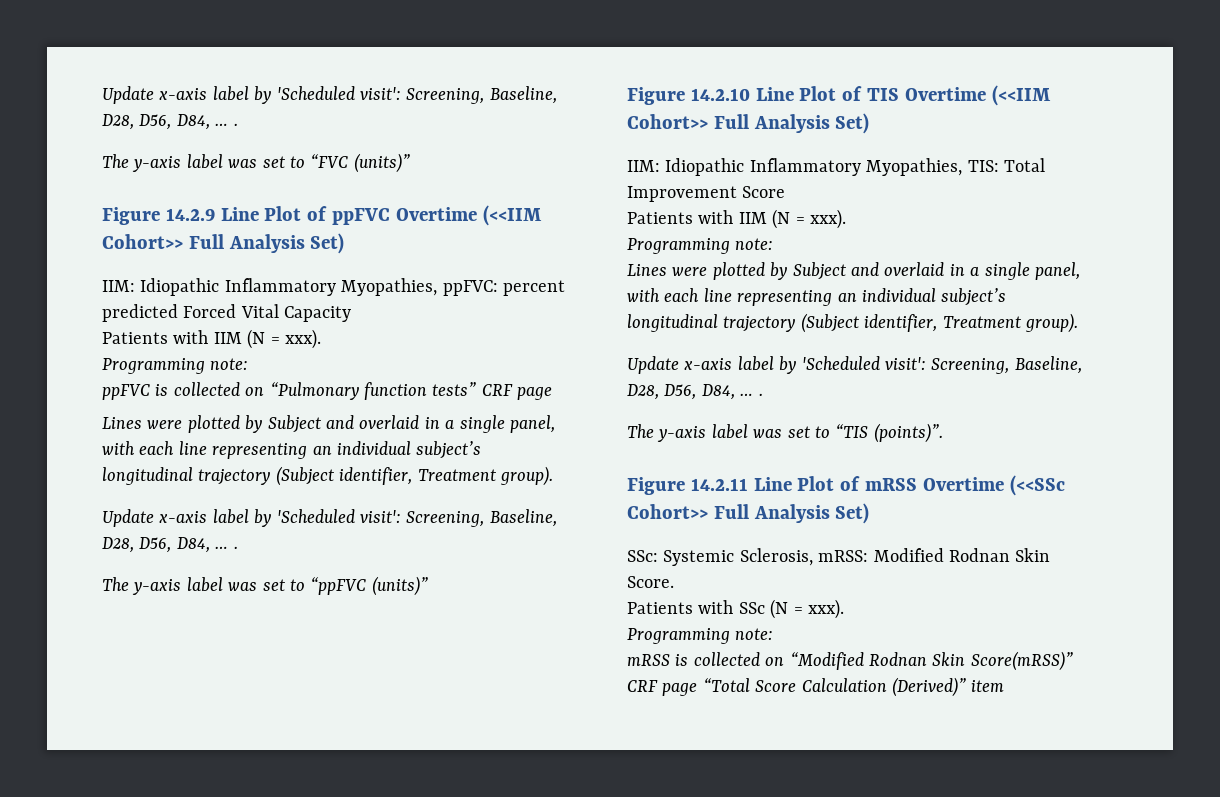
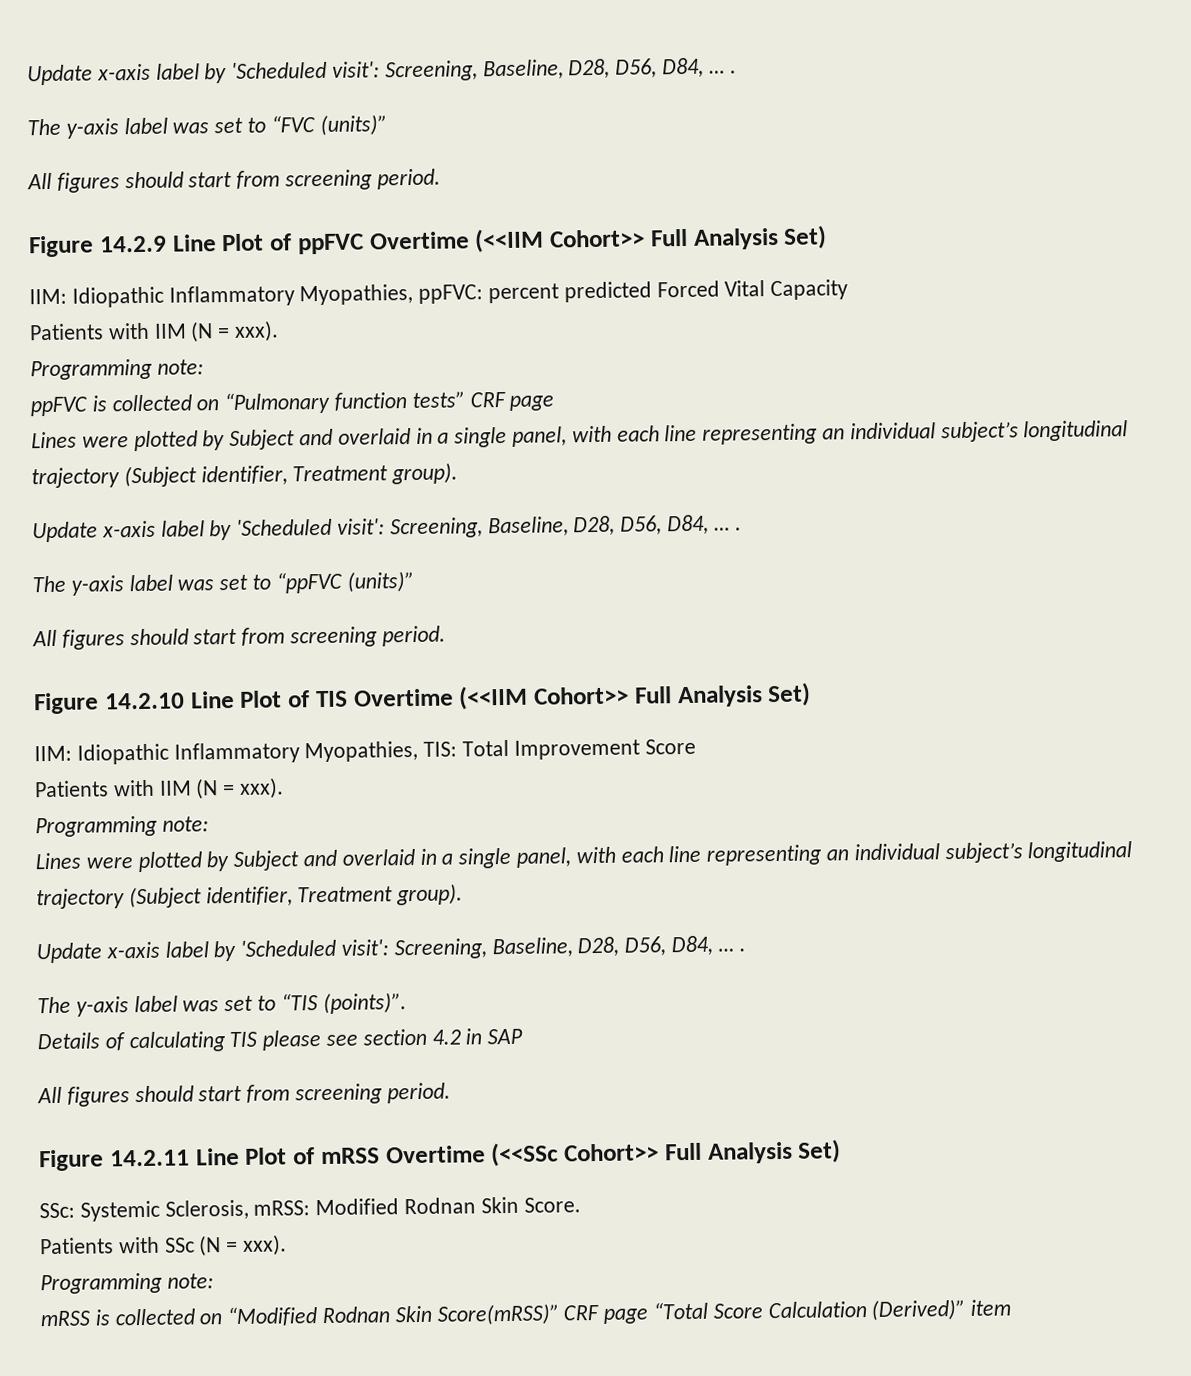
  The y-axis label was set to “FVC (units)”
+ All figures should start from screening period.
  The y-axis label was set to “ppFVC (units)”
+ All figures should start from screening period.
+ Details of calculating TIS please see section 4.2 in SAP
+ All figures should start from screening period.

